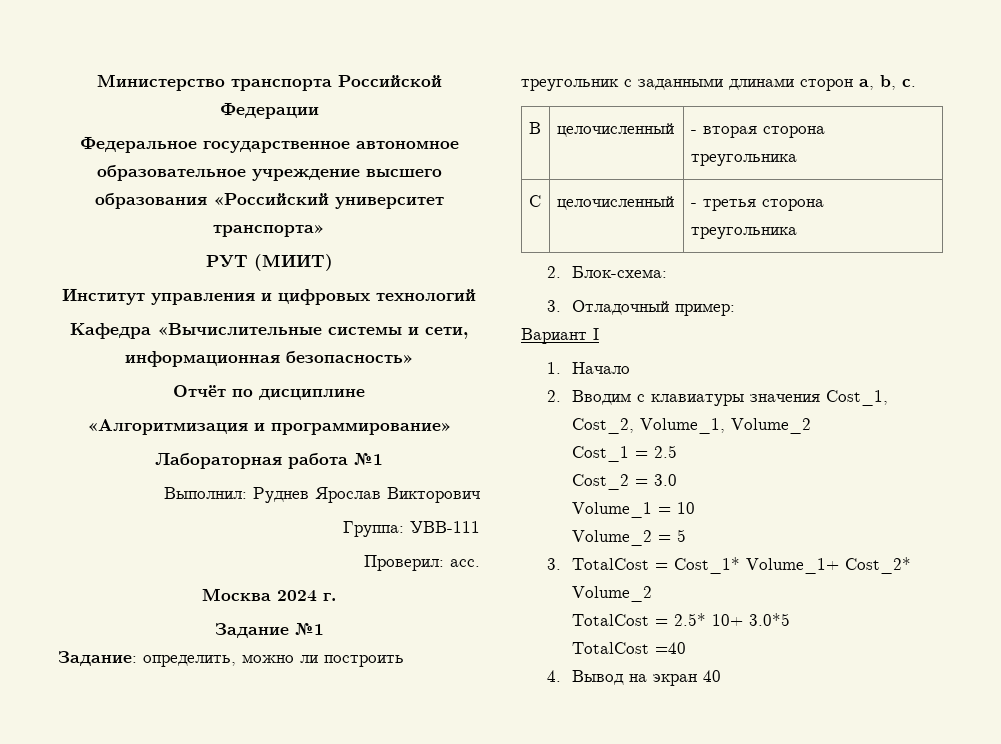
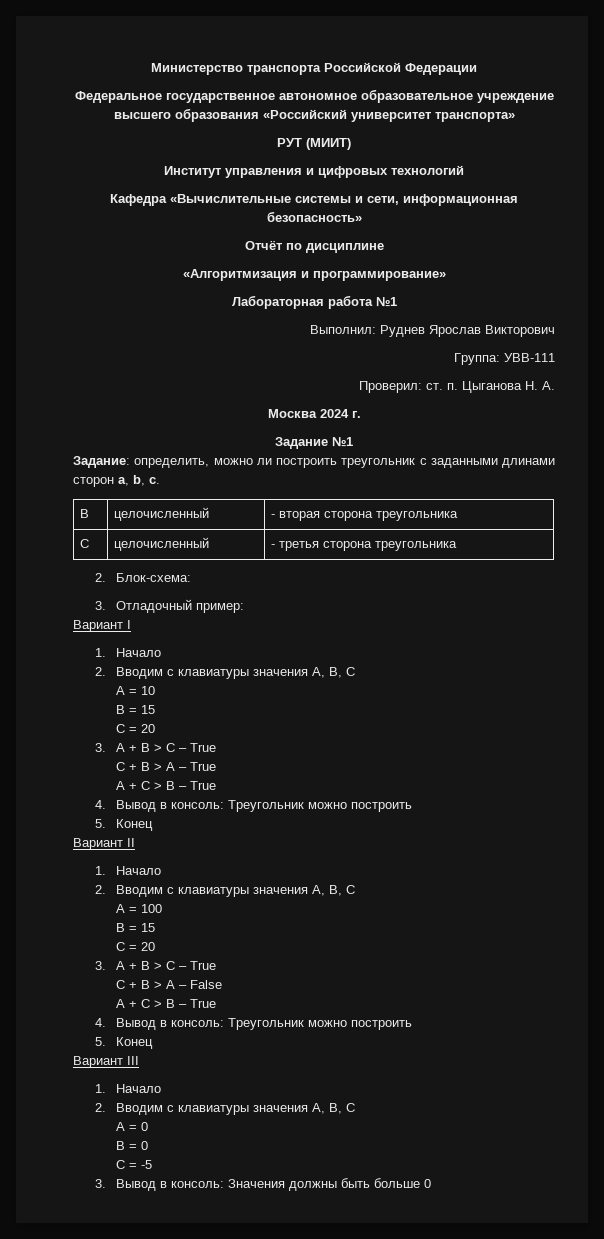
- Проверил: асс.
+ Проверил: ст. п. Цыганова Н. А.
  Вариант I
  1. Начало
- 2. Вводим с клавиатуры значения Cost_1, Cost_2, Volume_1, Volume_2
- Cost_1 = 2.5
- Cost_2 = 3.0
- Volume_1 = 10
- Volume_2 = 5
- 3. TotalCost = Cost_1* Volume_1+ Cost_2* Volume_2
- TotalCost = 2.5* 10+ 3.0*5
- TotalCost =40
- 4. Вывод на экран 40
+ 2. Вводим с клавиатуры значения A, B, C
+ A = 10
+ B = 15
+ C = 20
+ 3. A + B > C – True
+ C + B > A – True
+ A + C > B – True
+ 4. Вывод в консоль: Треугольник можно построить
+ 5. Конец
+ Вариант II
+ 1. Начало
+ 2. Вводим с клавиатуры значения A, B, C
+ A = 100
+ B = 15
+ C = 20
+ 3. A + B > C – True
+ C + B > A – False
+ A + C > B – True
+ 4. Вывод в консоль: Треугольник можно построить
+ 5. Конец
+ Вариант III
+ 1. Начало
+ 2. Вводим с клавиатуры значения A, B, C
+ A = 0
+ B = 0
+ C = -5
+ 3. Вывод в консоль: Значения должны быть больше 0

